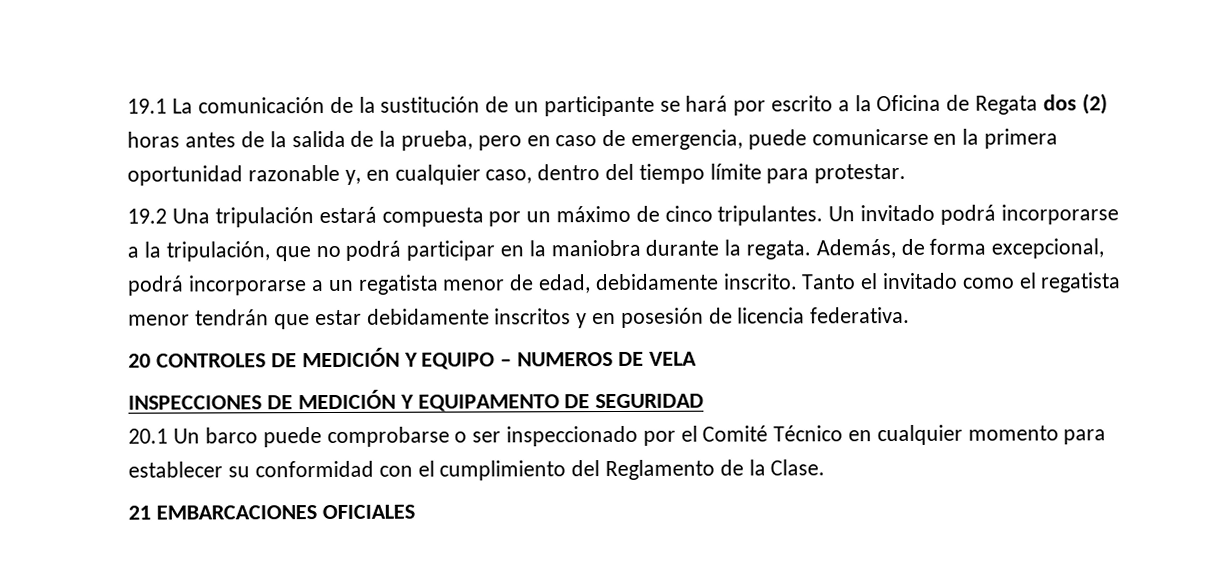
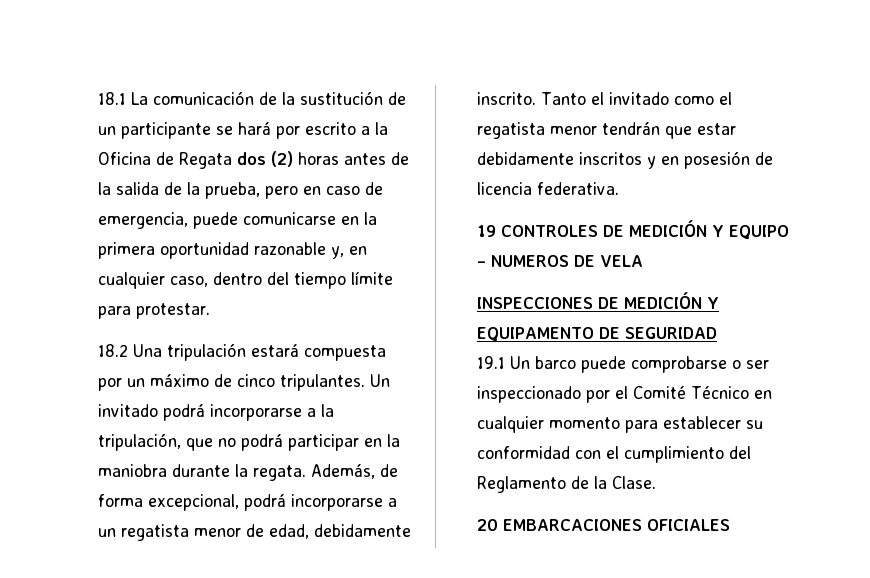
- 19.1 La comunicación de la sustitución de un participante se hará por escrito a la Oficina de Regata dos (2) horas antes de la salida de la prueba, pero en caso de emergencia, puede comunicarse en la primera oportunidad razonable y, en cualquier caso, dentro del tiempo límite para protestar.
+ 18.1 La comunicación de la sustitución de un participante se hará por escrito a la Oficina de Regata dos (2) horas antes de la salida de la prueba, pero en caso de emergencia, puede comunicarse en la primera oportunidad razonable y, en cualquier caso, dentro del tiempo límite para protestar.
- 19.2 Una tripulación estará compuesta por un máximo de cinco tripulantes.
+ 18.2 Una tripulación estará compuesta por un máximo de cinco tripulantes.
- 20 CONTROLES DE MEDICIÓN Y EQUIPO – NUMEROS DE VELA
+ 19 CONTROLES DE MEDICIÓN Y EQUIPO – NUMEROS DE VELA
- 20.1 Un barco puede comprobarse o ser inspeccionado por el Comité Técnico en cualquier momento para establecer su conformidad con el cumplimiento del Reglamento de la Clase.
+ 19.1 Un barco puede comprobarse o ser inspeccionado por el Comité Técnico en cualquier momento para establecer su conformidad con el cumplimiento del Reglamento de la Clase.
- 21 EMBARCACIONES OFICIALES
+ 20 EMBARCACIONES OFICIALES

